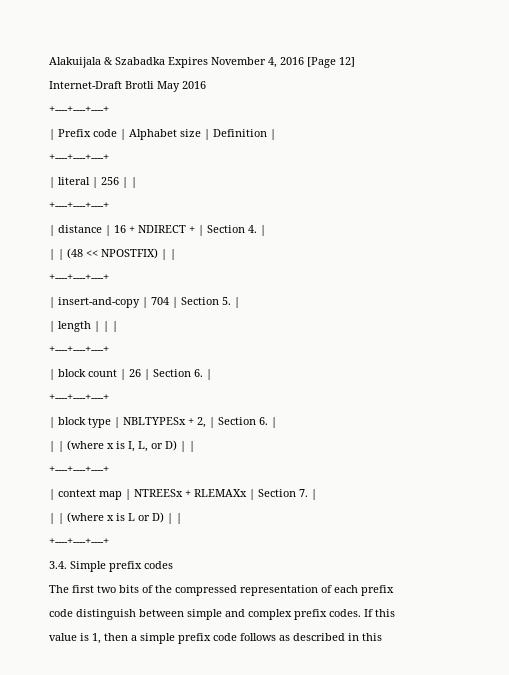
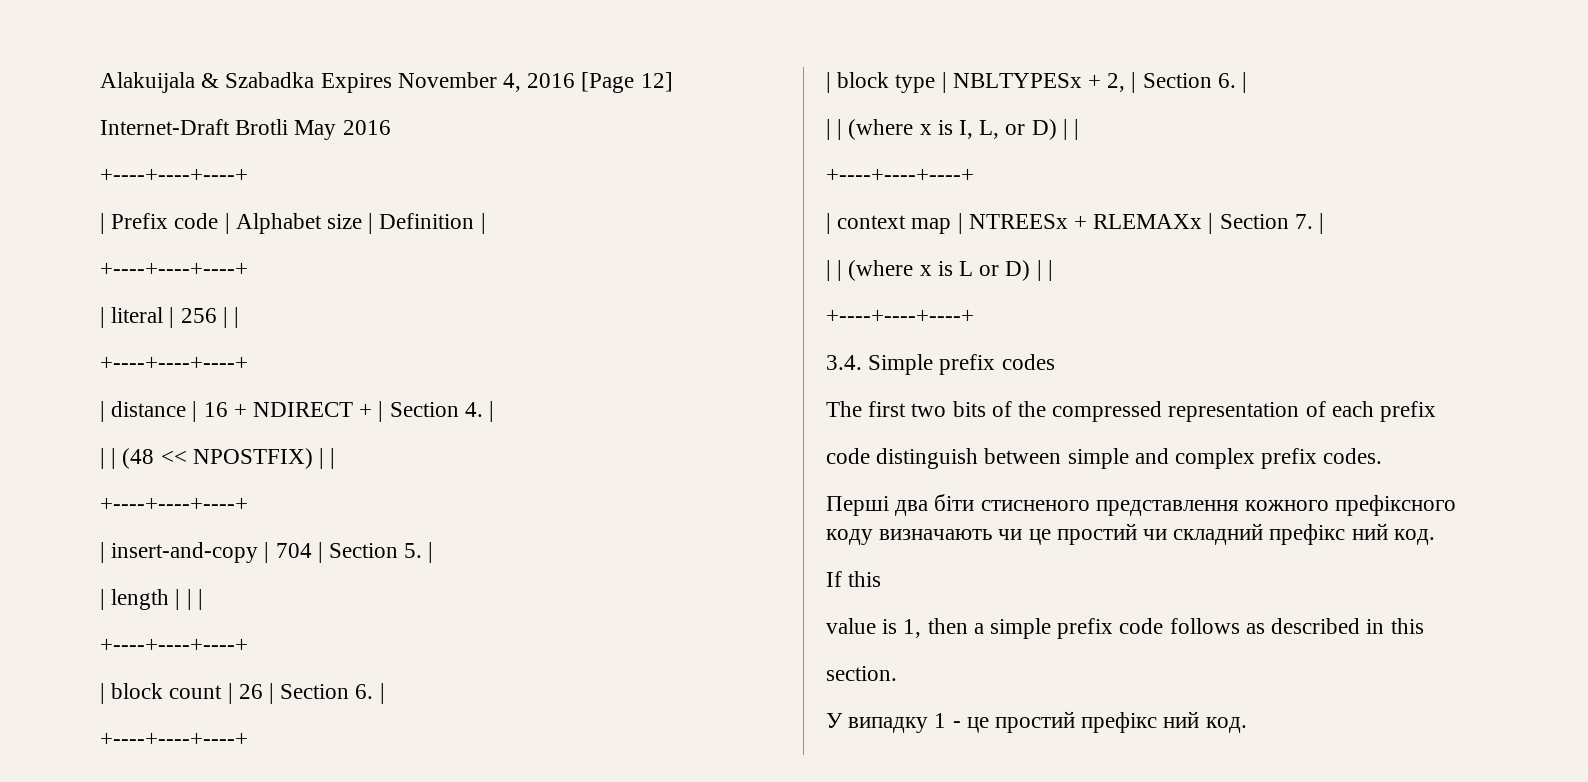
- code distinguish between simple and complex prefix codes. If this
+ code distinguish between simple and complex prefix codes.
+ Перші два біти стисненого представлення кожного префіксного коду визначають чи це простий чи складний префікс ний код.
+ If this
+ section.
+ У випадку 1 - це простий префікс ний код.

